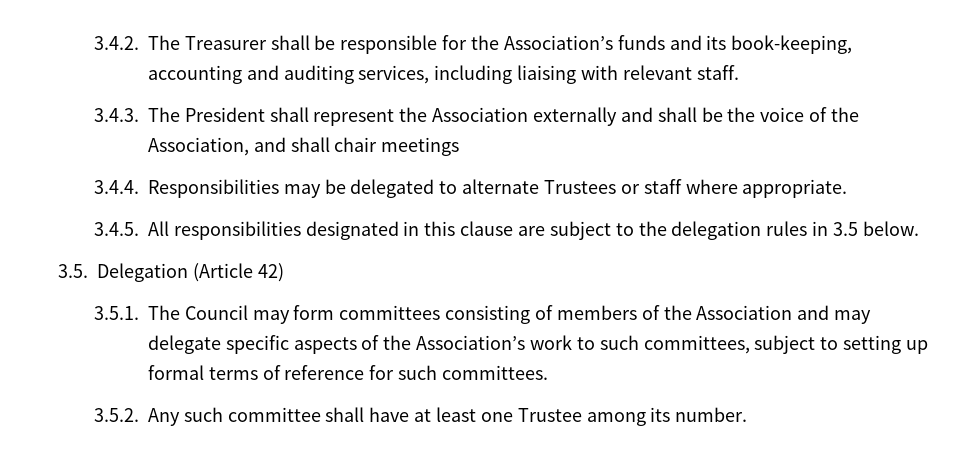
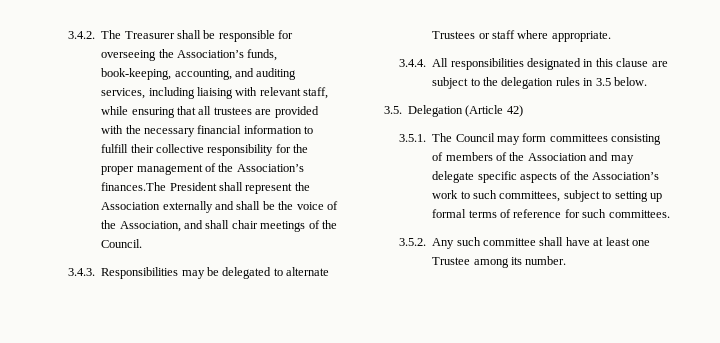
- 3.4.2. The Treasurer shall be responsible for the Association’s funds and its book-keeping, accounting and auditing services, including liaising with relevant staff.
- 3.4.3. The President shall represent the Association externally and shall be the voice of the Association, and shall chair meetings
- 3.4.4. Responsibilities may be delegated to alternate Trustees or staff where appropriate.
+ 3.4.2. The Treasurer shall be responsible for overseeing the Association’s funds, book-keeping, accounting, and auditing services, including liaising with relevant staff, while ensuring that all trustees are provided with the necessary financial information to fulfill their collective responsibility for the proper management of the Association’s finances.The President shall represent the Association externally and shall be the voice of the Association, and shall chair meetings of the Council.
+ 3.4.3. Responsibilities may be delegated to alternate Trustees or staff where appropriate.
- 3.4.5. All responsibilities designated in this clause are subject to the delegation rules in 3.5 below.
+ 3.4.4. All responsibilities designated in this clause are subject to the delegation rules in 3.5 below.

